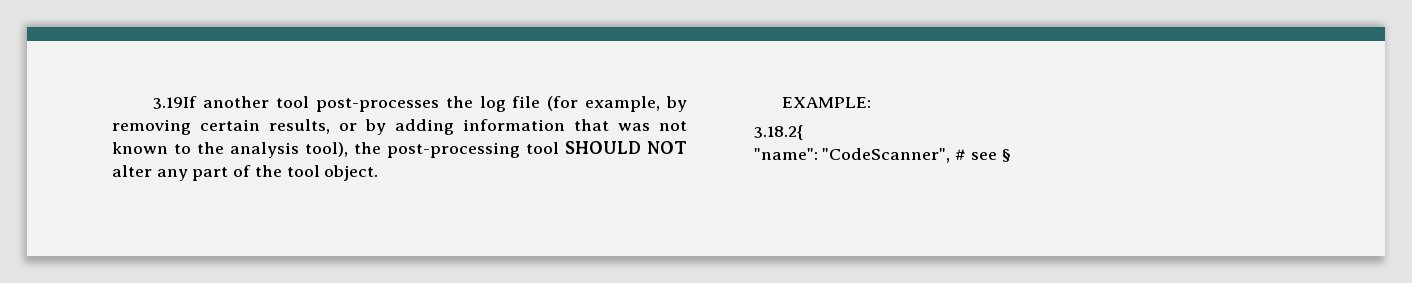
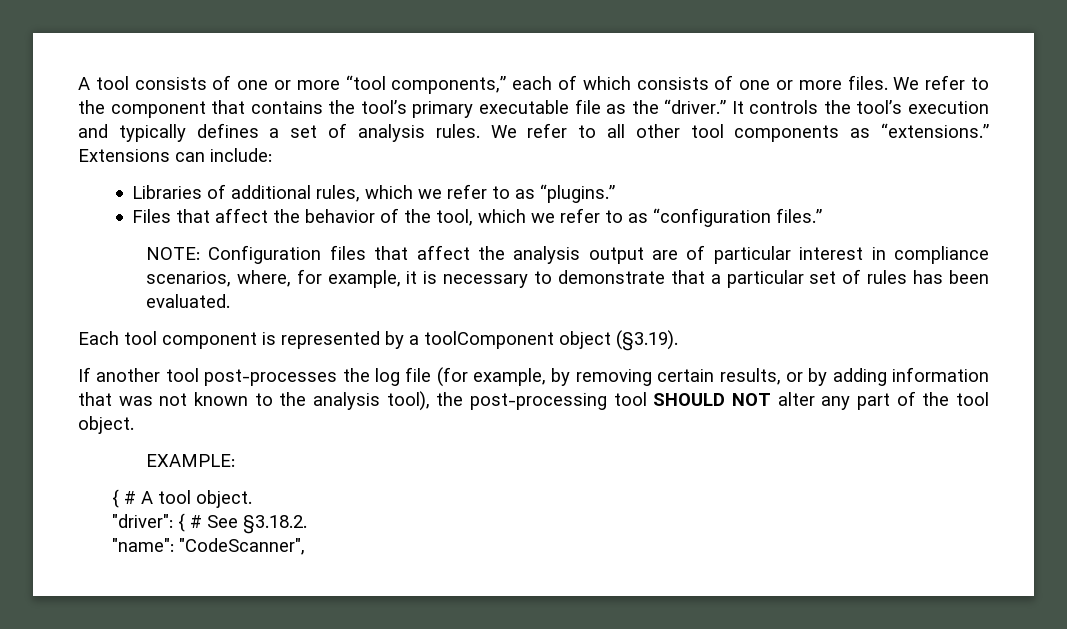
- 3.19If another tool post-processes the log file (for example, by removing certain results, or by adding information that was not known to the analysis tool), the post-processing tool SHOULD NOT alter any part of the tool object.
+ A tool consists of one or more “tool components,” each of which consists of one or more files. We refer to the component that contains the tool’s primary executable file as the “driver.” It controls the tool’s execution and typically defines a set of analysis rules. We refer to all other tool components as “extensions.” Extensions can include:
+ Libraries of additional rules, which we refer to as “plugins.”
+ Files that affect the behavior of the tool, which we refer to as “configuration files.”
+ NOTE: Configuration files that affect the analysis output are of particular interest in compliance scenarios, where, for example, it is necessary to demonstrate that a particular set of rules has been evaluated.
+ Each tool component is represented by a toolComponent object (§3.19).
+ If another tool post-processes the log file (for example, by removing certain results, or by adding information that was not known to the analysis tool), the post-processing tool SHOULD NOT alter any part of the tool object.
- 3.18.2{
+ { # A tool object.
+ "driver": { # See §3.18.2.
- "name": "CodeScanner", # see §
+ "name": "CodeScanner",

